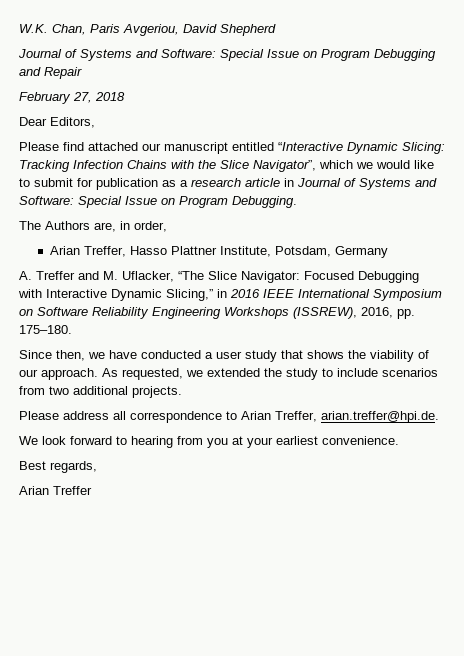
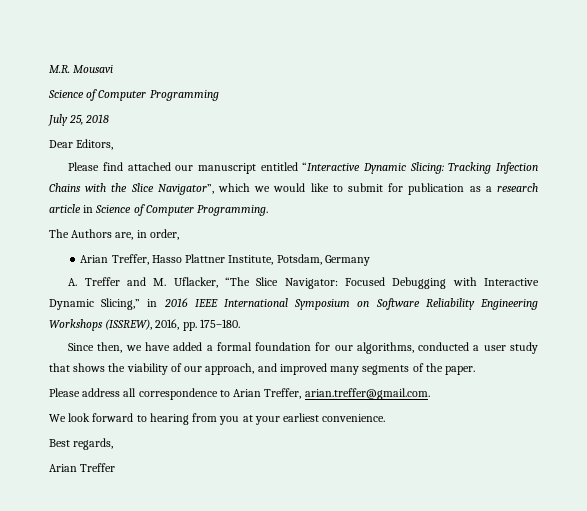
- W.K. Chan, Paris Avgeriou, David Shepherd
- Journal of Systems and Software: Special Issue on Program Debugging and Repair
- February 27, 2018
+ M.R. Mousavi
+ Science of Computer Programming
+ July 25, 2018
- Please find attached our manuscript entitled “Interactive Dynamic Slicing: Tracking Infection Chains with the Slice Navigator”, which we would like to submit for publication as a research article in Journal of Systems and Software: Special Issue on Program Debugging.
+ Please find attached our manuscript entitled “Interactive Dynamic Slicing: Tracking Infection Chains with the Slice Navigator”, which we would like to submit for publication as a research article in Science of Computer Programming.
- Since then, we have conducted a user study that shows the viability of our approach. As requested, we extended the study to include scenarios from two additional projects.
+ Since then, we have added a formal foundation for our algorithms, conducted a user study that shows the viability of our approach, and improved many segments of the paper.
- Please address all correspondence to Arian Treffer, arian.treffer@hpi.de.
+ Please address all correspondence to Arian Treffer, arian.treffer@gmail.com.

